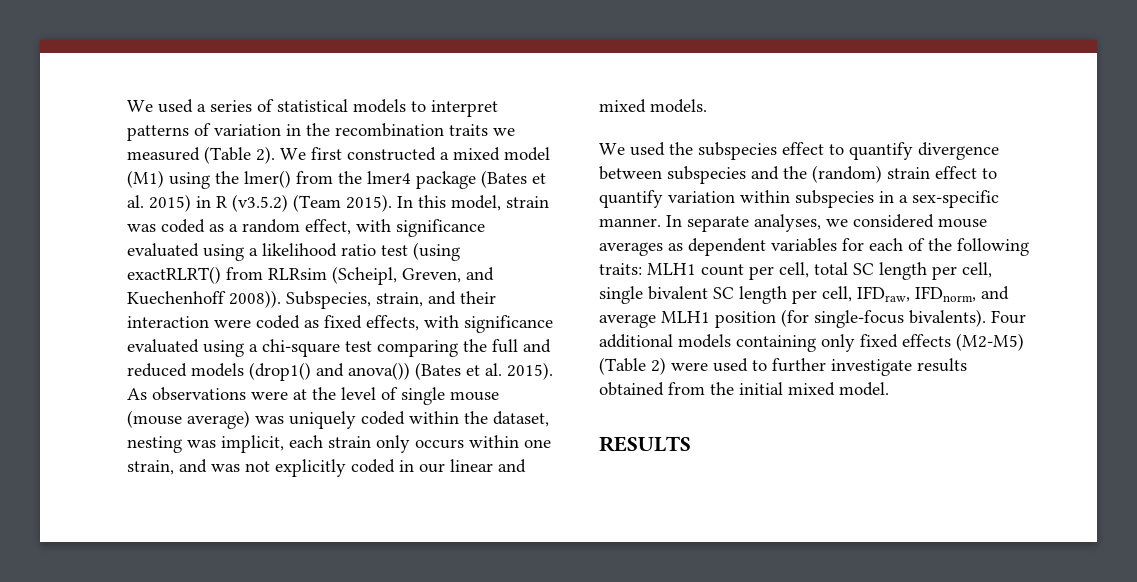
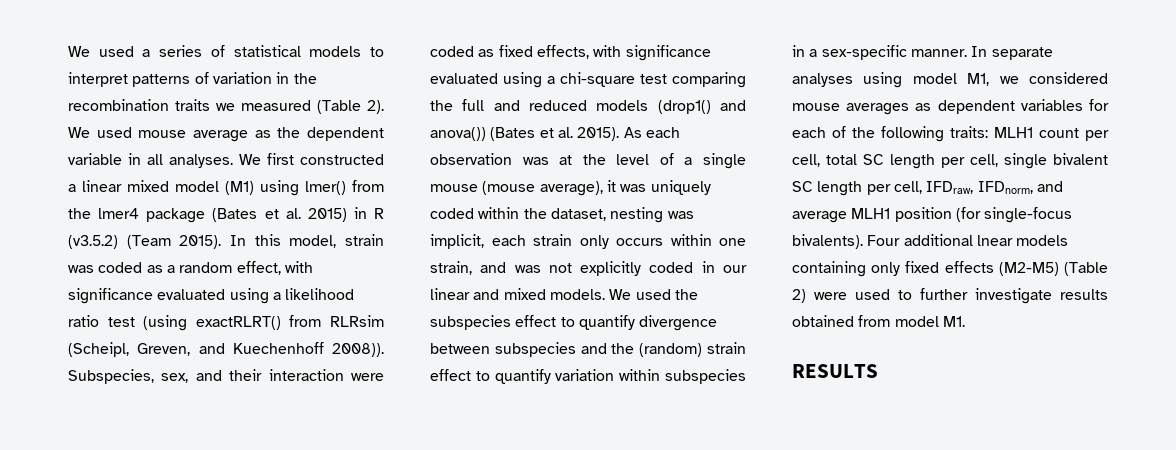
- We first constructed a mixed model (M1) using the lmer() from the lmer4 package (Bates et al. 2015) in R (v3.5.2) (Team 2015).
+ We used mouse average as the dependent variable in all analyses. We first constructed a linear mixed model (M1) using lmer() from the lmer4 package (Bates et al. 2015) in R (v3.5.2) (Team 2015).
- Subspecies, strain, and their interaction were coded as fixed effects, with significance evaluated using a chi-square test comparing the full and reduced models (drop1() and anova()) (Bates et al. 2015).
+ Subspecies, sex, and their interaction were coded as fixed effects, with significance evaluated using a chi-square test comparing the full and reduced models (drop1() and anova()) (Bates et al. 2015).
- As observations were at the level of single mouse (mouse average) was uniquely coded within the dataset, nesting was implicit, each strain only occurs within one strain, and was not explicitly coded in our linear and mixed models.
- We used the subspecies effect to quantify divergence between subspecies and the (random) strain effect to quantify variation within subspecies in a sex-specific manner.
+ As each observation was at the level of a single mouse (mouse average), it was uniquely coded within the dataset, nesting was implicit, each strain only occurs within one strain, and was not explicitly coded in our linear and mixed models. We used the subspecies effect to quantify divergence between subspecies and the (random) strain effect to quantify variation within subspecies in a sex-specific manner.
- In separate analyses, we considered mouse averages as dependent variables for each of the following traits: MLH1 count per cell, total SC length per cell, single bivalent SC length per cell, IFDraw, IFDnorm, and average MLH1 position (for single-focus bivalents).
+ In separate analyses using model M1, we considered mouse averages as dependent variables for each of the following traits: MLH1 count per cell, total SC length per cell, single bivalent SC length per cell, IFDraw, IFDnorm, and average MLH1 position (for single-focus bivalents).
- Four additional models containing only fixed effects (M2-M5) (Table 2) were used to further investigate results obtained from the initial mixed model.
+ Four additional lnear models containing only fixed effects (M2-M5) (Table 2) were used to further investigate results obtained from model M1.

